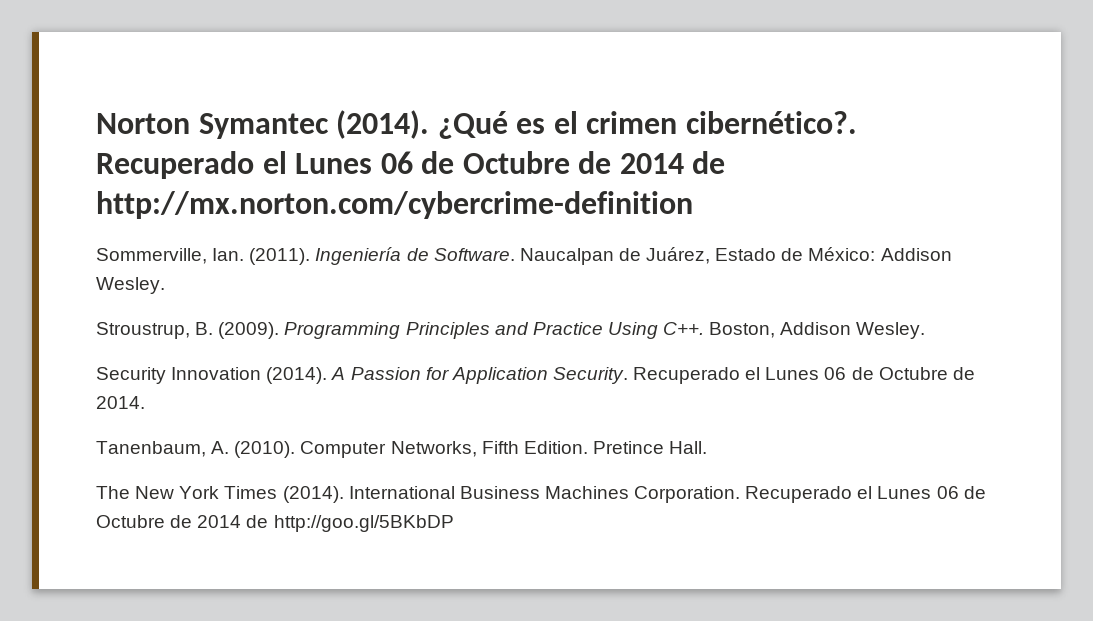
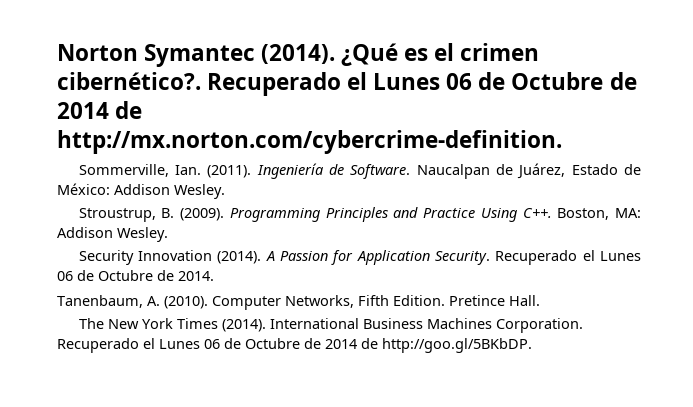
- Recuperado el Lunes 06 de Octubre de 2014 de http://mx.norton.com/cybercrime-definition
+ Recuperado el Lunes 06 de Octubre de 2014 de http://mx.norton.com/cybercrime-definition.
- Programming Principles and Practice Using C++. Boston, Addison Wesley.
+ Programming Principles and Practice Using C++. Boston, MA: Addison Wesley.
- Recuperado el Lunes 06 de Octubre de 2014 de http://goo.gl/5BKbDP
+ Recuperado el Lunes 06 de Octubre de 2014 de http://goo.gl/5BKbDP.

